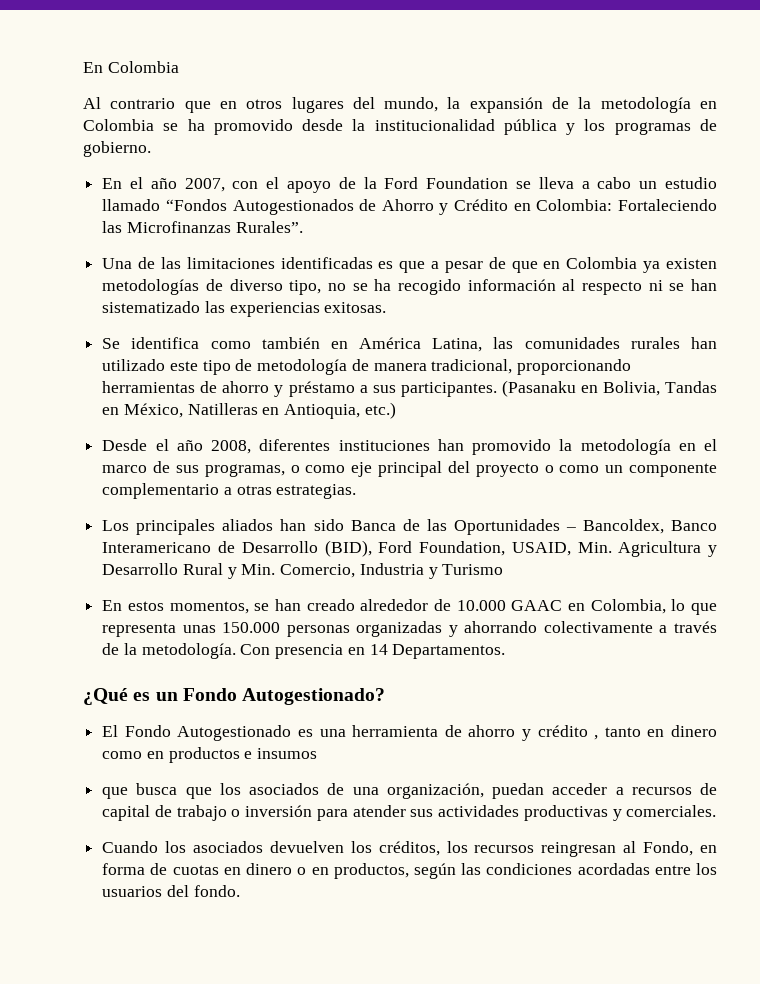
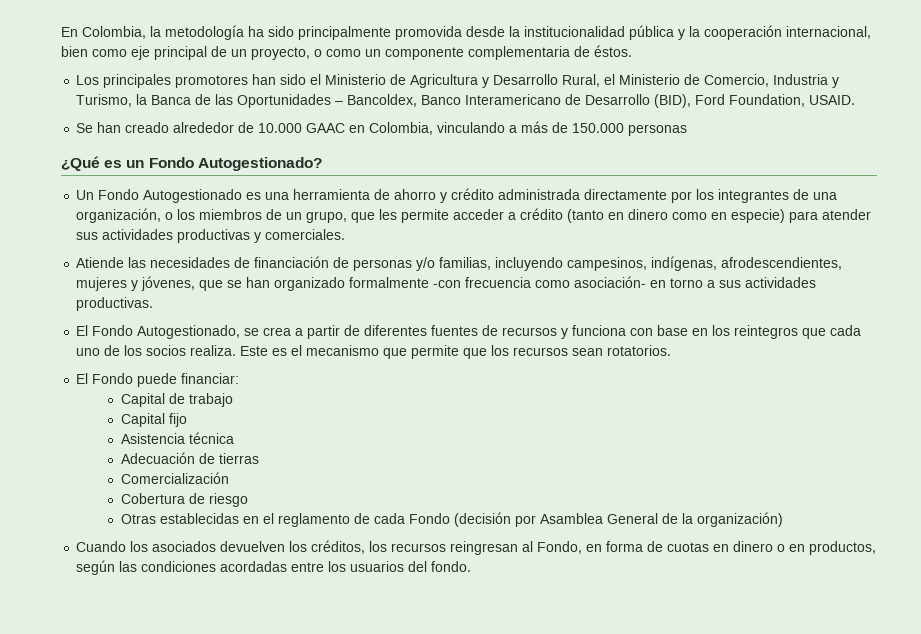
- En Colombia
- Al contrario que en otros lugares del mundo, la expansión de la metodología en Colombia se ha promovido desde la institucionalidad pública y los programas de gobierno.
- En el año 2007, con el apoyo de la Ford Foundation se lleva a cabo un estudio llamado “Fondos Autogestionados de Ahorro y Crédito en Colombia: Fortaleciendo las Microfinanzas Rurales”.
- Una de las limitaciones identificadas es que a pesar de que en Colombia ya existen metodologías de diverso tipo, no se ha recogido información al respecto ni se han sistematizado las experiencias exitosas.
- Se identifica como también en América Latina, las comunidades rurales han utilizado este tipo de metodología de manera tradicional, proporcionando herramientas de ahorro y préstamo a sus participantes. (Pasanaku en Bolivia, Tandas en México, Natilleras en Antioquia, etc.)
- Desde el año 2008, diferentes instituciones han promovido la metodología en el marco de sus programas, o como eje principal del proyecto o como un componente complementario a otras estrategias.
+ En Colombia, la metodología ha sido principalmente promovida desde la institucionalidad pública y la cooperación internacional, bien como eje principal de un proyecto, o como un componente complementaria de éstos.
- Los principales aliados han sido Banca de las Oportunidades – Bancoldex, Banco Interamericano de Desarrollo (BID), Ford Foundation, USAID, Min. Agricultura y Desarrollo Rural y Min. Comercio, Industria y Turismo
- En estos momentos, se han creado alrededor de 10.000 GAAC en Colombia, lo que representa unas 150.000 personas organizadas y ahorrando colectivamente a través de la metodología. Con presencia en 14 Departamentos.
+ Los principales promotores han sido el Ministerio de Agricultura y Desarrollo Rural, el Ministerio de Comercio, Industria y Turismo, la Banca de las Oportunidades – Bancoldex, Banco Interamericano de Desarrollo (BID), Ford Foundation, USAID.
+ Se han creado alrededor de 10.000 GAAC en Colombia, vinculando a más de 150.000 personas
- El Fondo Autogestionado es una herramienta de ahorro y crédito , tanto en dinero como en productos e insumos
- que busca que los asociados de una organización, puedan acceder a recursos de capital de trabajo o inversión para atender sus actividades productivas y comerciales.
+ Un Fondo Autogestionado es una herramienta de ahorro y crédito administrada directamente por los integrantes de una organización, o los miembros de un grupo, que les permite acceder a crédito (tanto en dinero como en especie) para atender sus actividades productivas y comerciales.
+ Atiende las necesidades de financiación de personas y/o familias, incluyendo campesinos, indígenas, afrodescendientes, mujeres y jóvenes, que se han organizado formalmente -con frecuencia como asociación- en torno a sus actividades productivas.
+ El Fondo Autogestionado, se crea a partir de diferentes fuentes de recursos y funciona con base en los reintegros que cada uno de los socios realiza. Este es el mecanismo que permite que los recursos sean rotatorios.
+ El Fondo puede financiar:
+ Capital de trabajo
+ Capital fijo
+ Asistencia técnica
+ Adecuación de tierras
+ Comercialización
+ Cobertura de riesgo
+ Otras establecidas en el reglamento de cada Fondo (decisión por Asamblea General de la organización)

